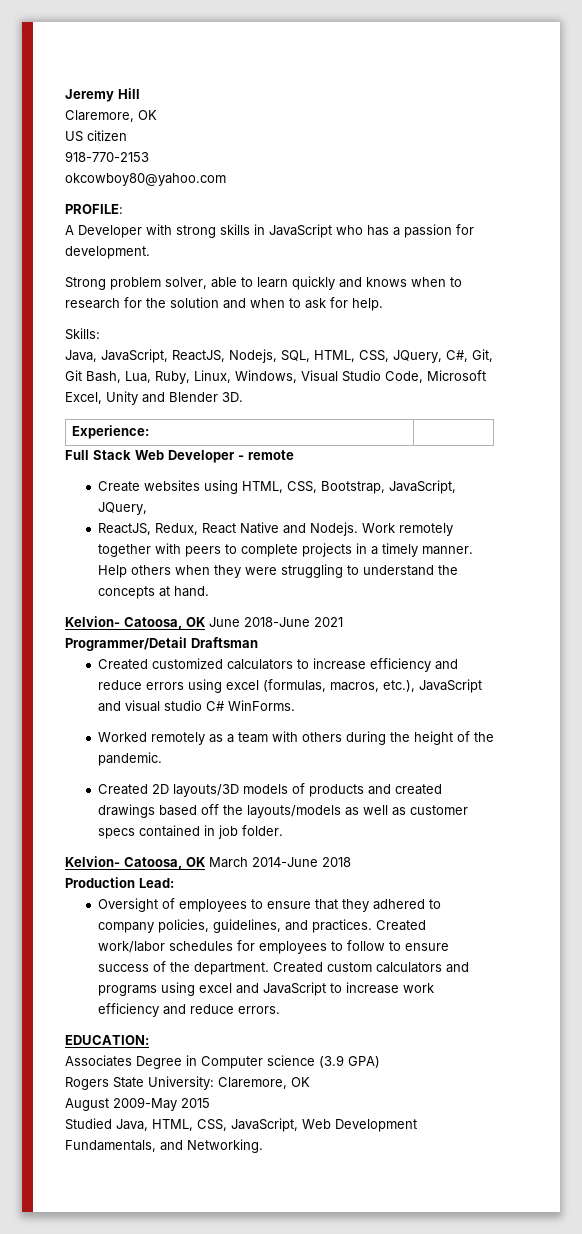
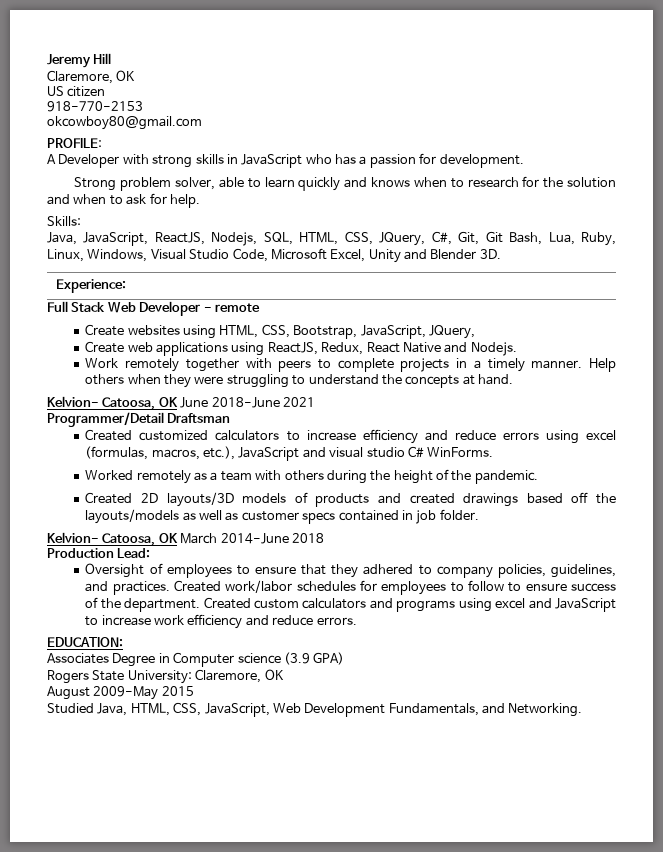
- okcowboy80@yahoo.com
+ okcowboy80@gmail.com
- ReactJS, Redux, React Native and Nodejs. Work remotely together with peers to complete projects in a timely manner.
+ Create web applications using ReactJS, Redux, React Native and Nodejs.
+ Work remotely together with peers to complete projects in a timely manner.

